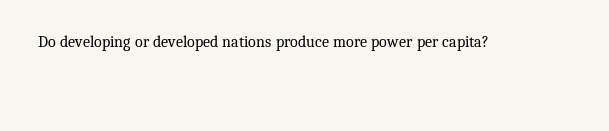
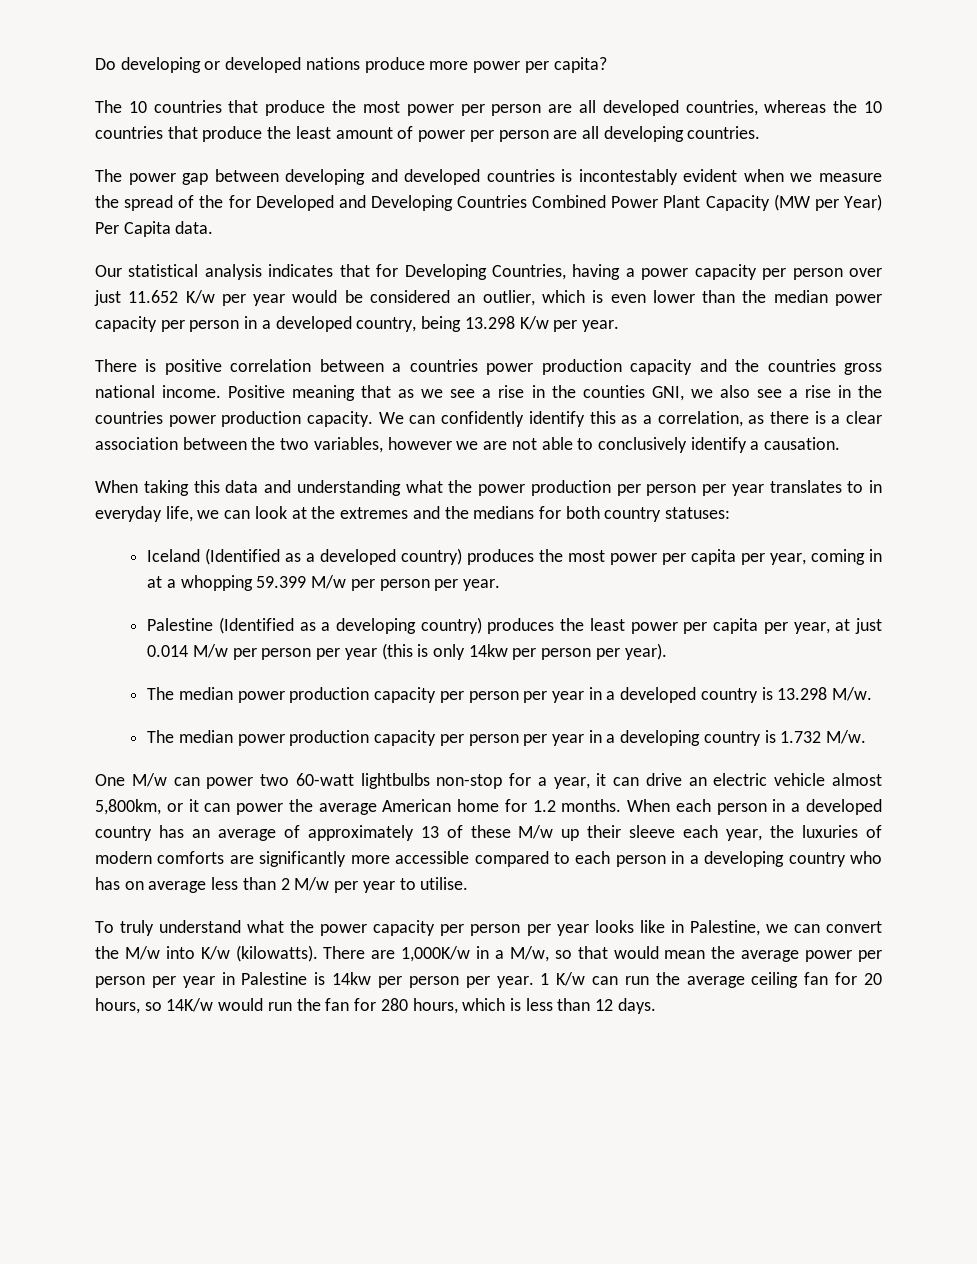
+ The 10 countries that produce the most power per person are all developed countries, whereas the 10 countries that produce the least amount of power per person are all developing countries.
+ The power gap between developing and developed countries is incontestably evident when we measure the spread of the for Developed and Developing Countries Combined Power Plant Capacity (MW per Year) Per Capita data.
+ Our statistical analysis indicates that for Developing Countries, having a power capacity per person over just 11.652 K/w per year would be considered an outlier, which is even lower than the median power capacity per person in a developed country, being 13.298 K/w per year.
+ There is positive correlation between a countries power production capacity and the countries gross national income. Positive meaning that as we see a rise in the counties GNI, we also see a rise in the countries power production capacity. We can confidently identify this as a correlation, as there is a clear association between the two variables, however we are not able to conclusively identify a causation.
+ When taking this data and understanding what the power production per person per year translates to in everyday life, we can look at the extremes and the medians for both country statuses:
+ Iceland (Identified as a developed country) produces the most power per capita per year, coming in at a whopping 59.399 M/w per person per year.
+ Palestine (Identified as a developing country) produces the least power per capita per year, at just 0.014 M/w per person per year (this is only 14kw per person per year).
+ The median power production capacity per person per year in a developed country is 13.298 M/w.
+ The median power production capacity per person per year in a developing country is 1.732 M/w.
+ One M/w can power two 60-watt lightbulbs non-stop for a year, it can drive an electric vehicle almost 5,800km, or it can power the average American home for 1.2 months. When each person in a developed country has an average of approximately 13 of these M/w up their sleeve each year, the luxuries of modern comforts are significantly more accessible compared to each person in a developing country who has on average less than 2 M/w per year to utilise.
+ To truly understand what the power capacity per person per year looks like in Palestine, we can convert the M/w into K/w (kilowatts). There are 1,000K/w in a M/w, so that would mean the average power per person per year in Palestine is 14kw per person per year. 1 K/w can run the average ceiling fan for 20 hours, so 14K/w would run the fan for 280 hours, which is less than 12 days.

